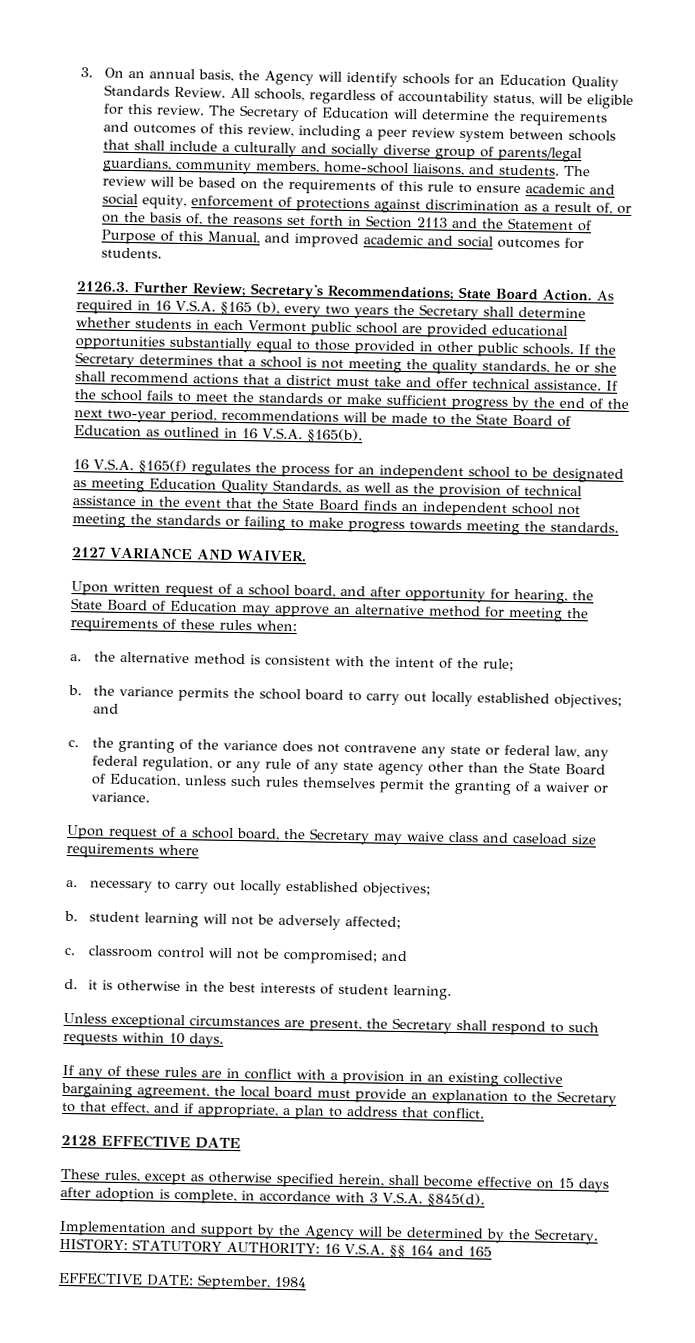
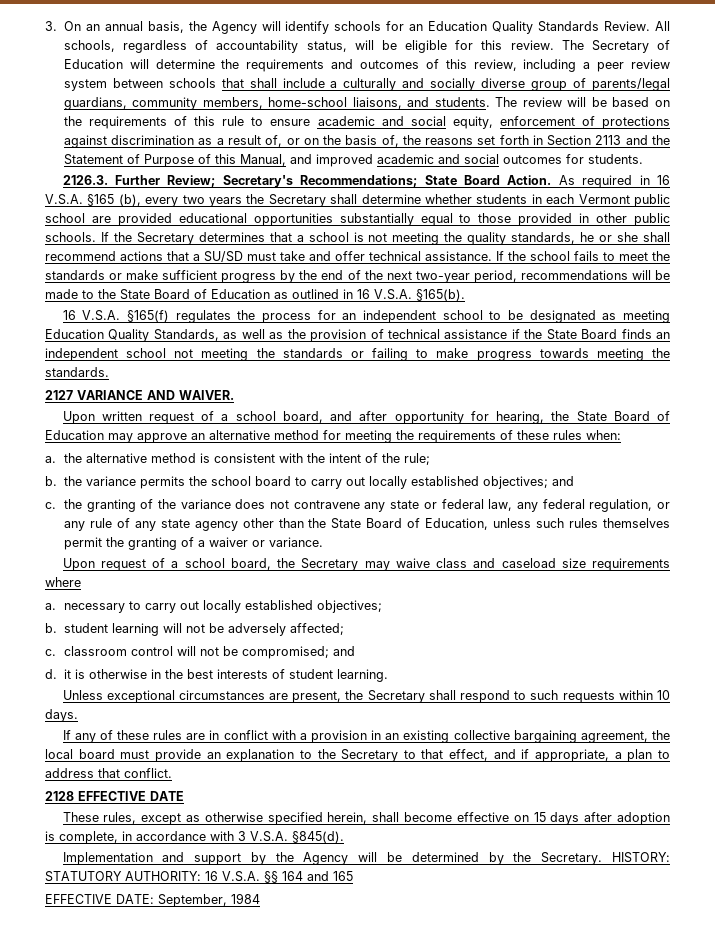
- If the Secretary determines that a school is not meeting the quality standards, he or she shall recommend actions that a district must take and offer technical assistance.
+ If the Secretary determines that a school is not meeting the quality standards, he or she shall recommend actions that a SU/SD must take and offer technical assistance.
- 16 V.S.A. §165(f) regulates the process for an independent school to be designated as meeting Education Quality Standards, as well as the provision of technical assistance in the event that the State Board finds an independent school not meeting the standards or failing to make progress towards meeting the standards.
+ 16 V.S.A. §165(f) regulates the process for an independent school to be designated as meeting Education Quality Standards, as well as the provision of technical assistance if the State Board finds an independent school not meeting the standards or failing to make progress towards meeting the standards.

